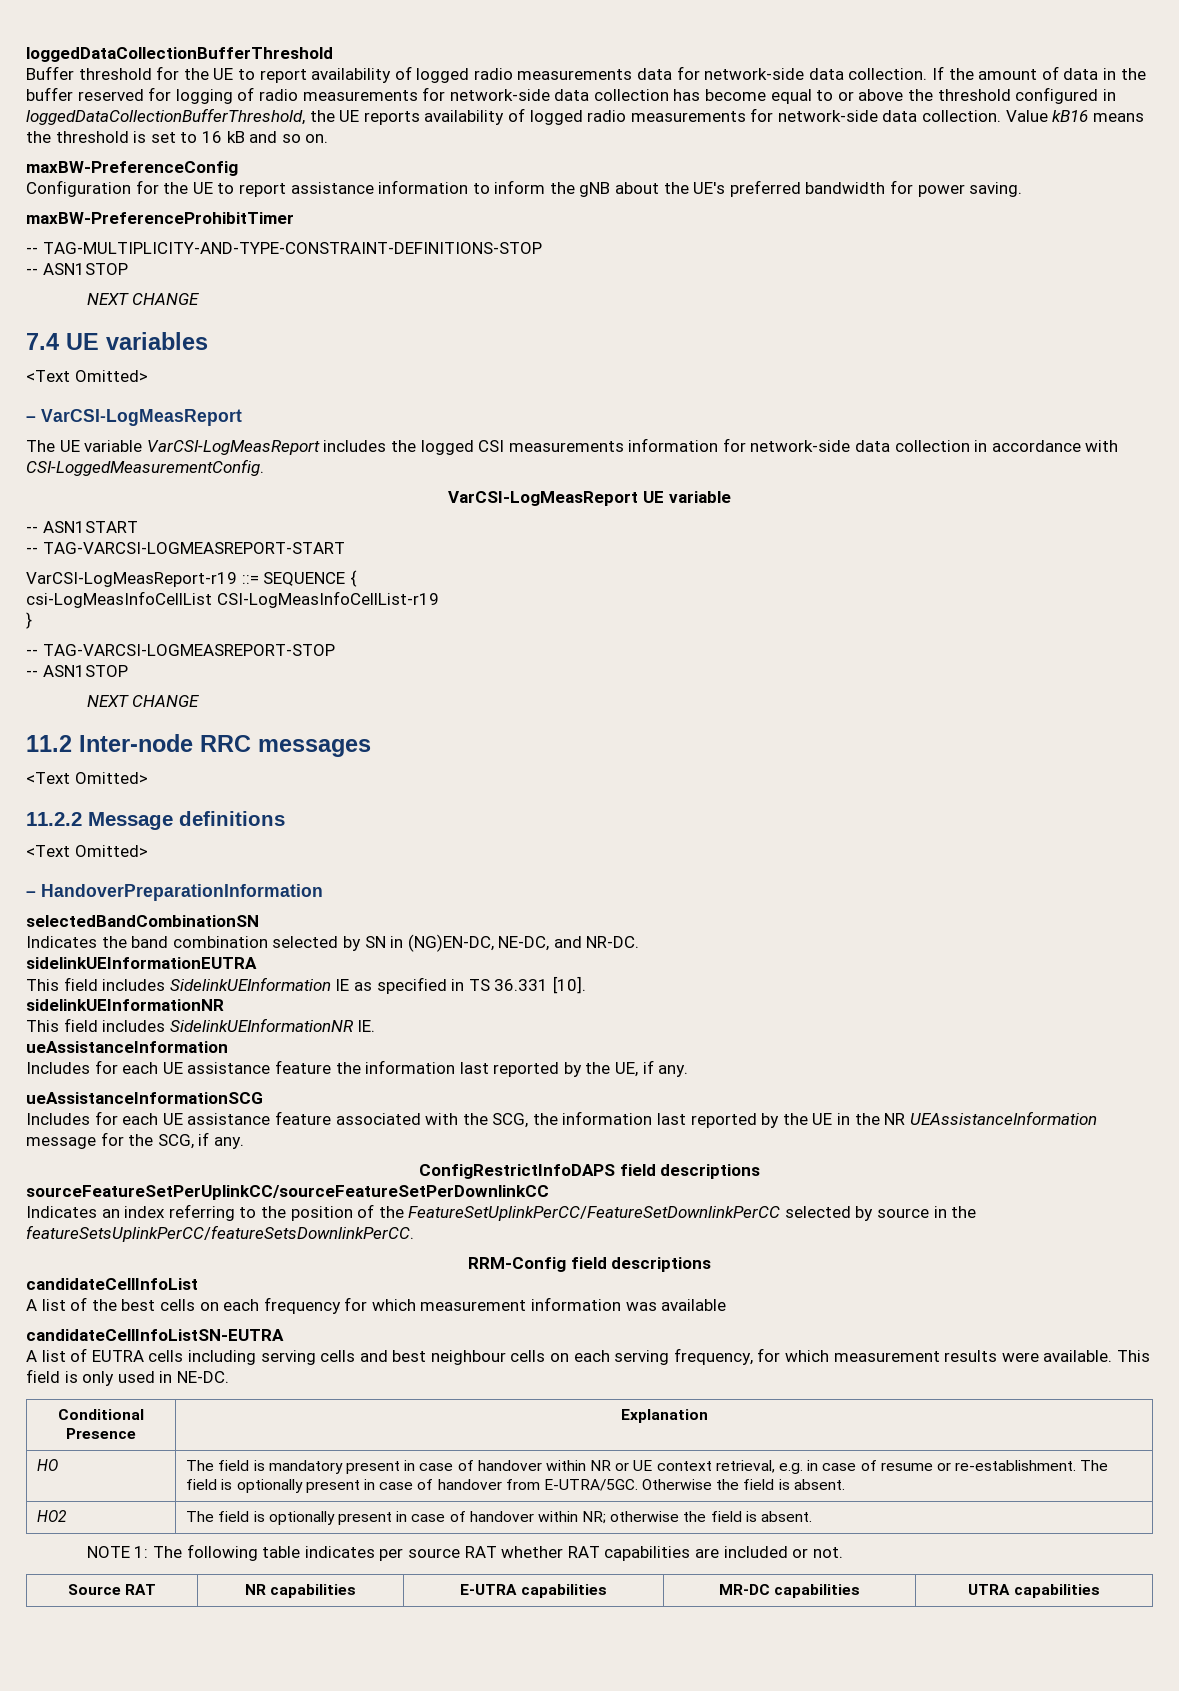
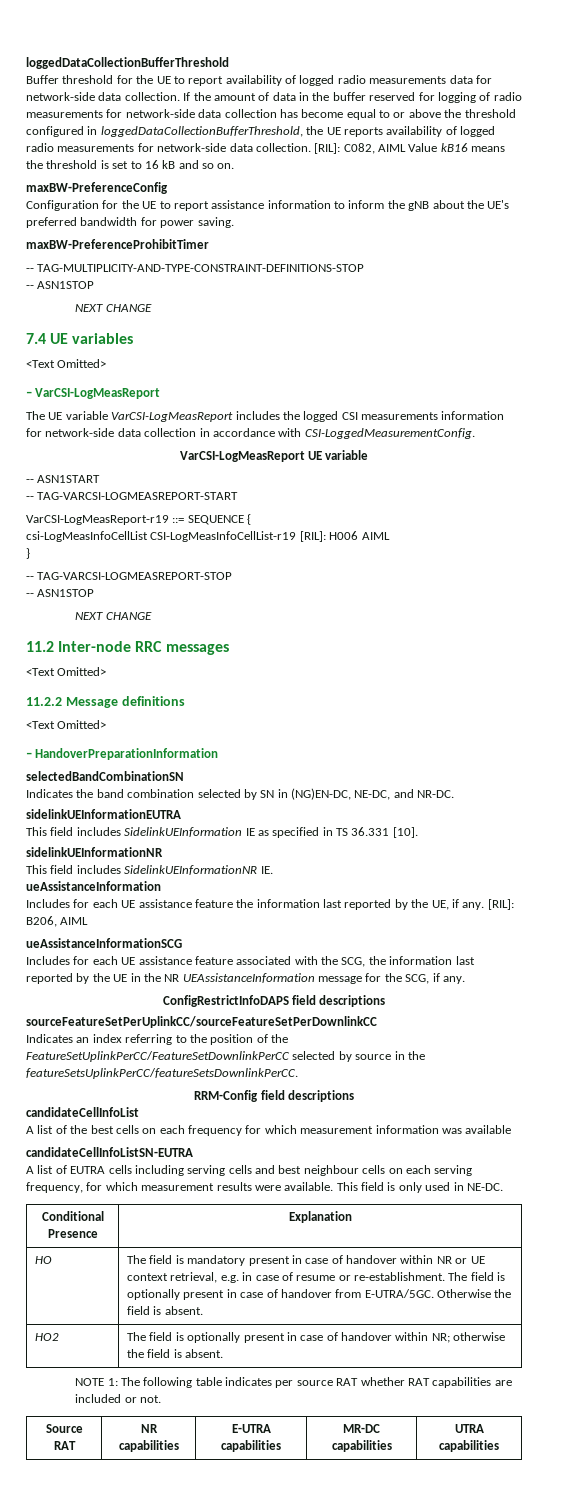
- Value kB16 means the threshold is set to 16 kB and so on.
+ [RIL]: C082, AIML Value kB16 means the threshold is set to 16 kB and so on.
- csi-LogMeasInfoCellList CSI-LogMeasInfoCellList-r19
+ csi-LogMeasInfoCellList CSI-LogMeasInfoCellList-r19 [RIL]: H006 AIML
+ [RIL]: B206, AIML

